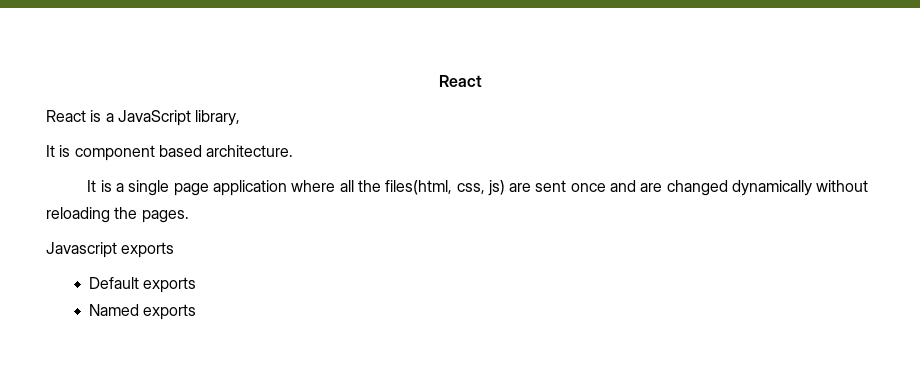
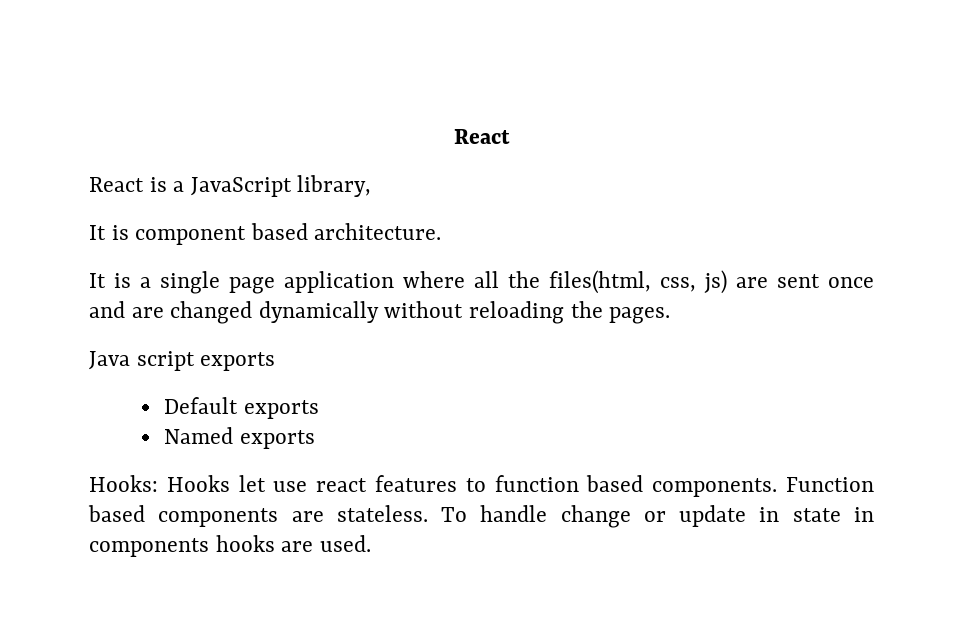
- Javascript exports
+ Java script exports
+ Hooks: Hooks let use react features to function based components. Function based components are stateless. To handle change or update in state in components hooks are used.

